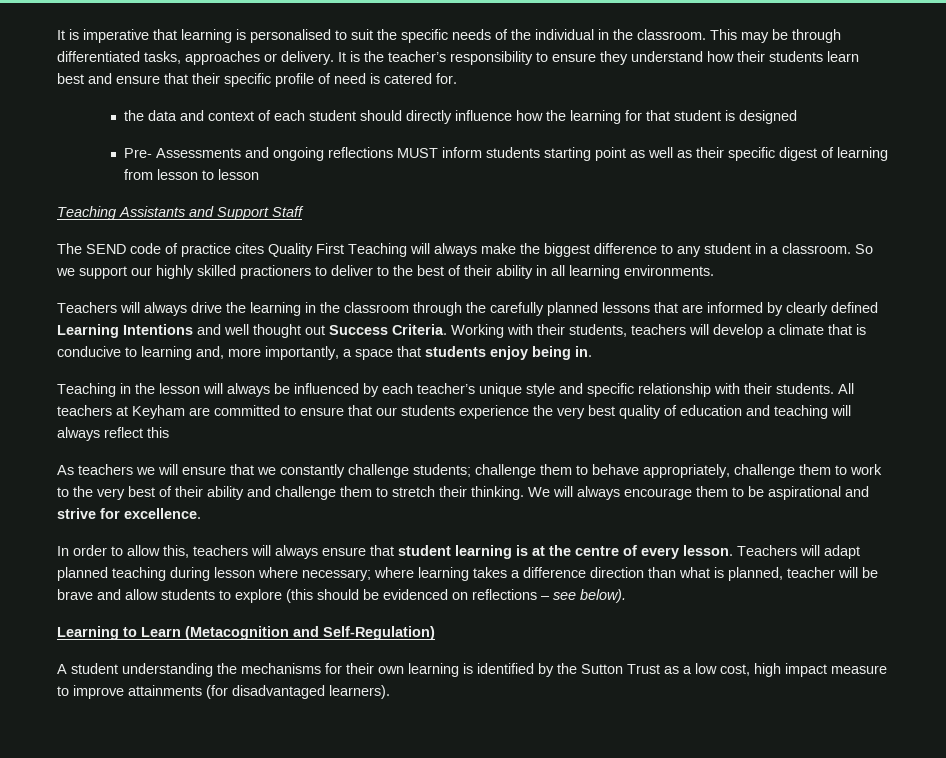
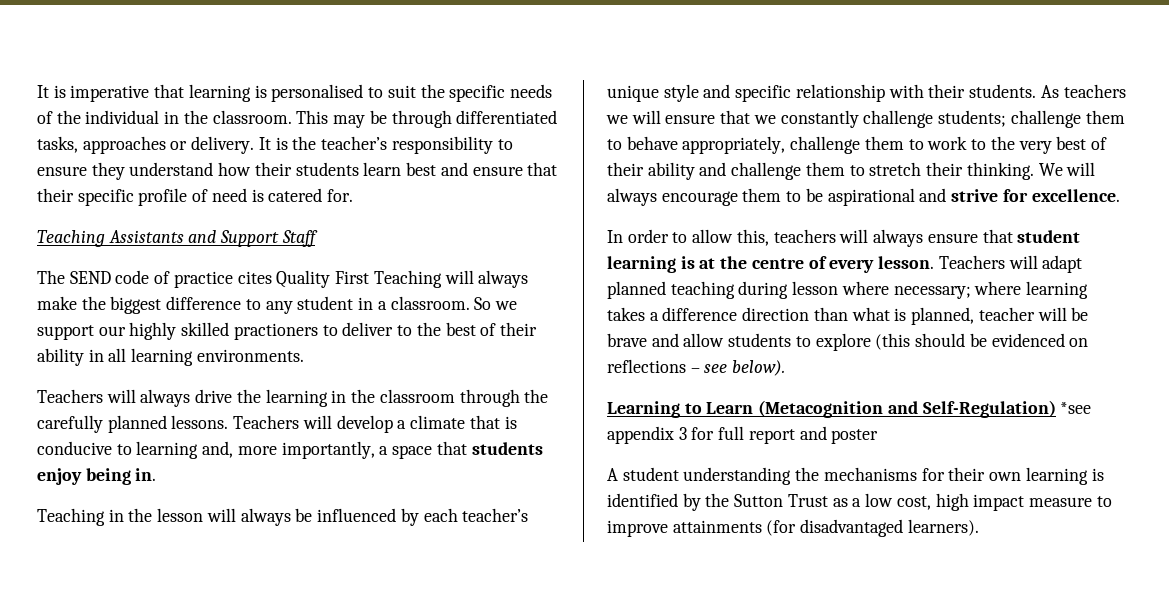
- the data and context of each student should directly influence how the learning for that student is designed
- Pre- Assessments and ongoing reflections MUST inform students starting point as well as their specific digest of learning from lesson to lesson
- Teachers will always drive the learning in the classroom through the carefully planned lessons that are informed by clearly defined Learning Intentions and well thought out Success Criteria. Working with their students, teachers will develop a climate that is conducive to learning and, more importantly, a space that students enjoy being in.
+ Teachers will always drive the learning in the classroom through the carefully planned lessons. Teachers will develop a climate that is conducive to learning and, more importantly, a space that students enjoy being in.
- Teaching in the lesson will always be influenced by each teacher’s unique style and specific relationship with their students. All teachers at Keyham are committed to ensure that our students experience the very best quality of education and teaching will always reflect this
- As teachers we will ensure that we constantly challenge students; challenge them to behave appropriately, challenge them to work to the very best of their ability and challenge them to stretch their thinking.
+ Teaching in the lesson will always be influenced by each teacher’s unique style and specific relationship with their students. As teachers we will ensure that we constantly challenge students; challenge them to behave appropriately, challenge them to work to the very best of their ability and challenge them to stretch their thinking.
- Learning to Learn (Metacognition and Self-Regulation)
+ Learning to Learn (Metacognition and Self-Regulation) *see appendix 3 for full report and poster

